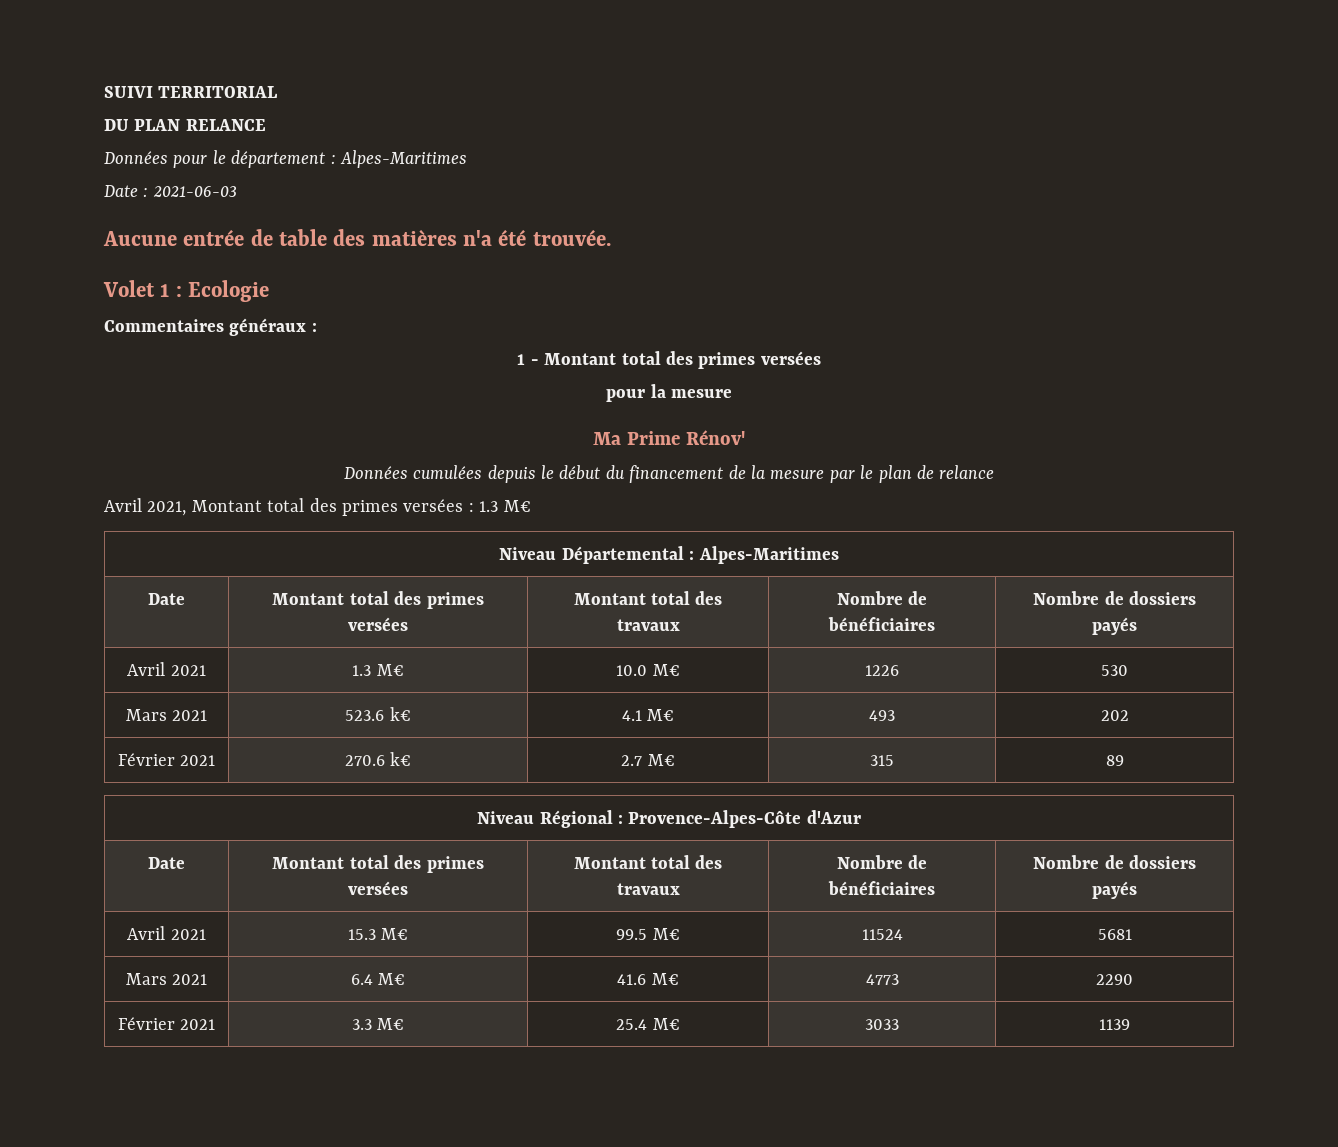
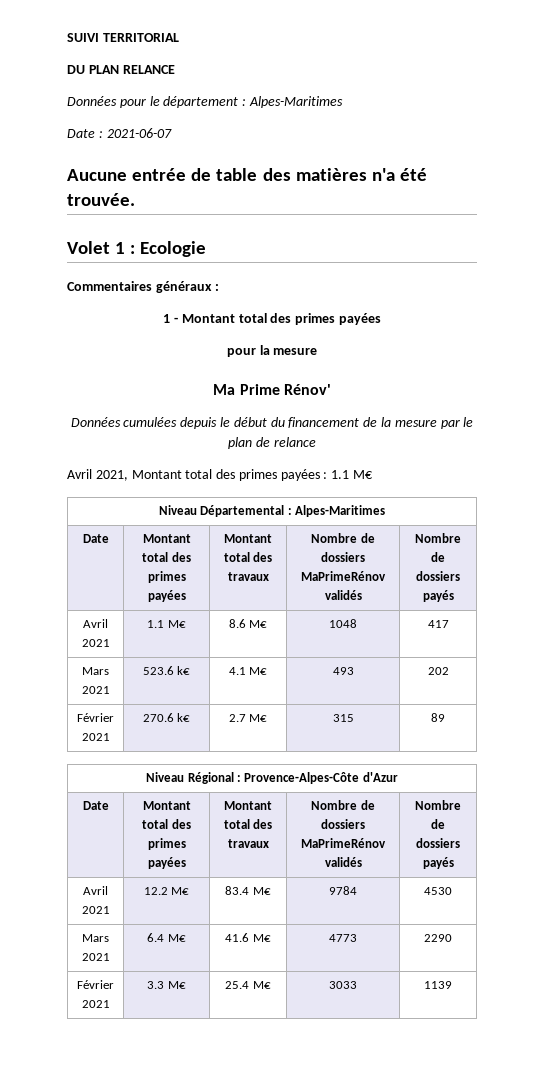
- Date : 2021-06-03
+ Date : 2021-06-07
- 1 - Montant total des primes versées
+ 1 - Montant total des primes payées
- Avril 2021, Montant total des primes versées : 1.3 M€
+ Avril 2021, Montant total des primes payées : 1.1 M€
  Niveau Départemental : Alpes-Maritimes
- Date | Montant total des primes versées | Montant total des travaux | Nombre de bénéficiaires | Nombre de dossiers payés
- Avril 2021 | 1.3 M€ | 10.0 M€ | 1226 | 530
+ Date | Montant total des primes payées | Montant total des travaux | Nombre de dossiers MaPrimeRénov validés | Nombre de dossiers payés
+ Avril 2021 | 1.1 M€ | 8.6 M€ | 1048 | 417
  Niveau Régional : Provence-Alpes-Côte d'Azur
- Date | Montant total des primes versées | Montant total des travaux | Nombre de bénéficiaires | Nombre de dossiers payés
- Avril 2021 | 15.3 M€ | 99.5 M€ | 11524 | 5681
+ Date | Montant total des primes payées | Montant total des travaux | Nombre de dossiers MaPrimeRénov validés | Nombre de dossiers payés
+ Avril 2021 | 12.2 M€ | 83.4 M€ | 9784 | 4530

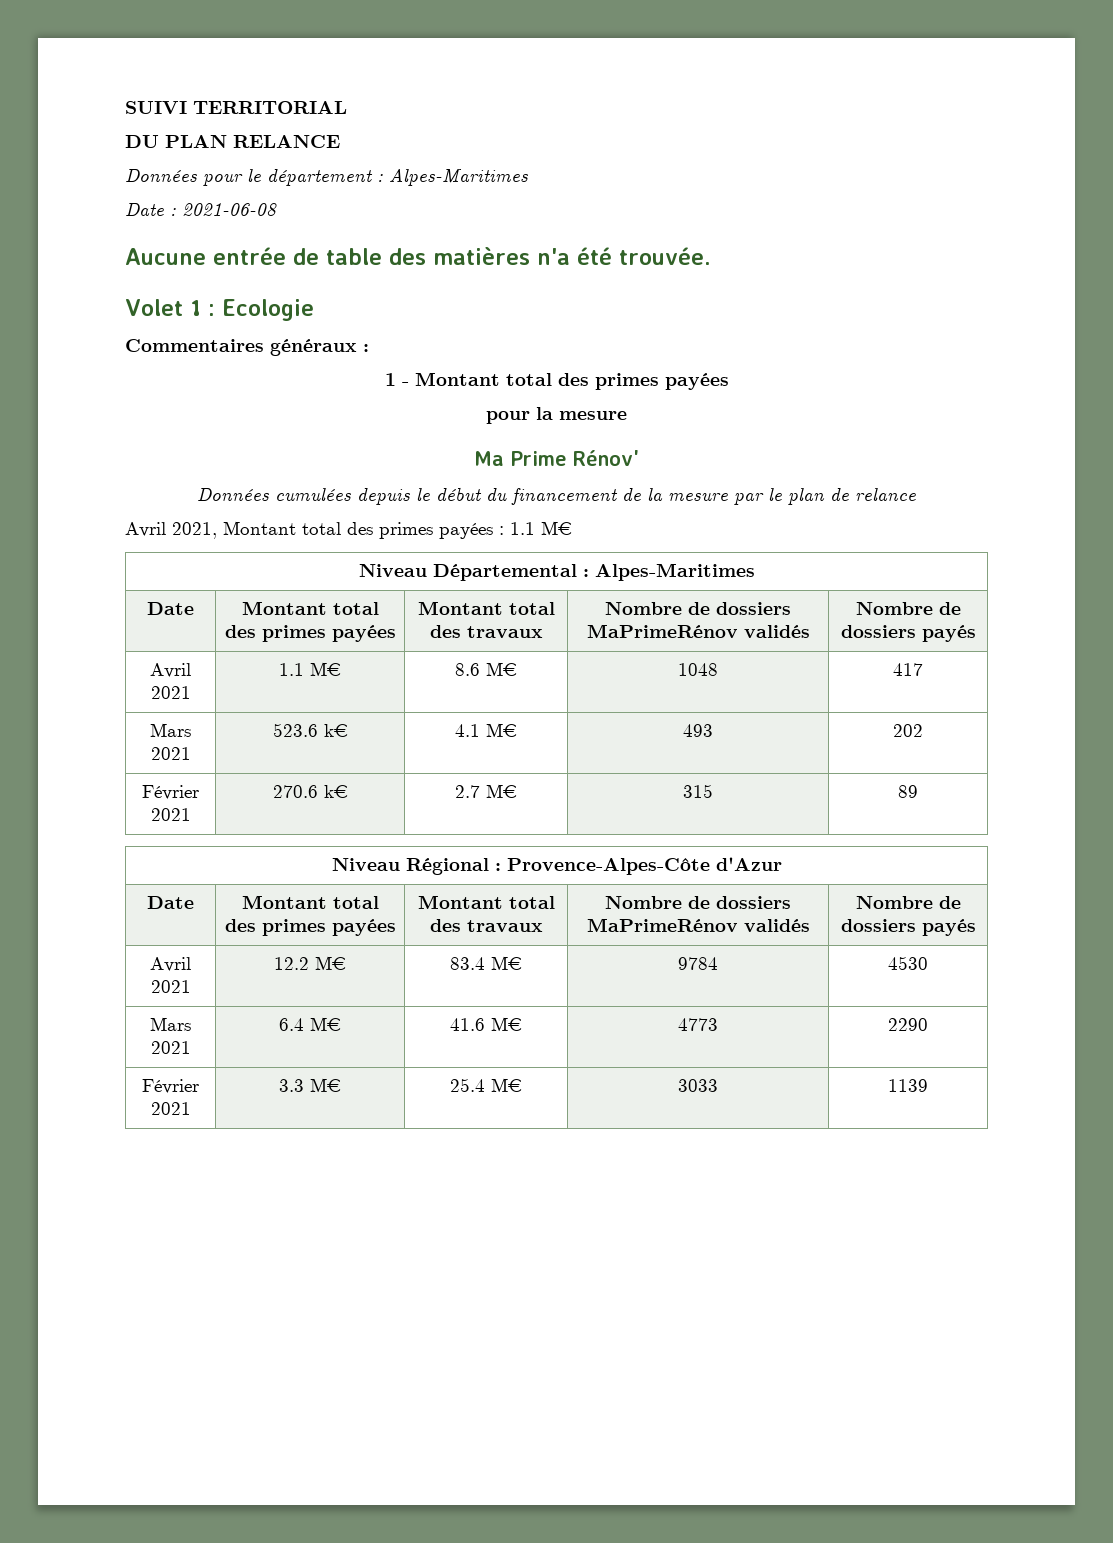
- Date : 2021-06-07
+ Date : 2021-06-08

